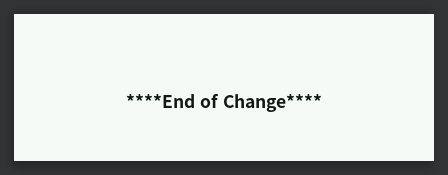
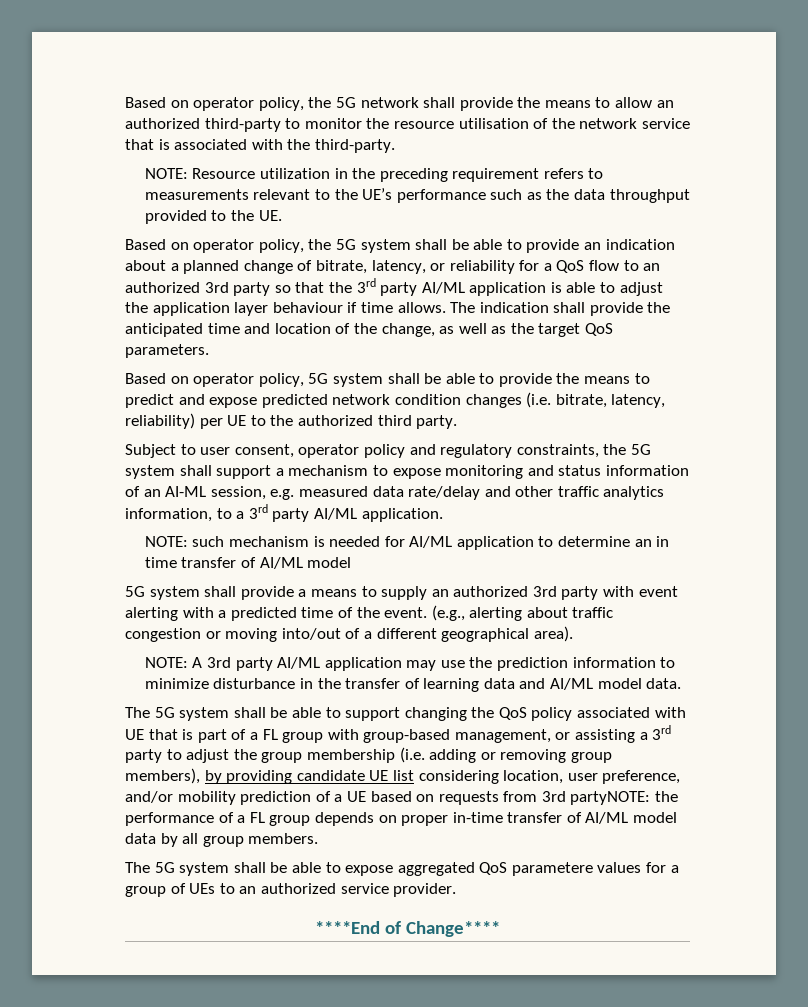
+ Based on operator policy, the 5G network shall provide the means to allow an authorized third-party to monitor the resource utilisation of the network service that is associated with the third-party.
+ NOTE: Resource utilization in the preceding requirement refers to measurements relevant to the UE’s performance such as the data throughput provided to the UE.
+ Based on operator policy, the 5G system shall be able to provide an indication about a planned change of bitrate, latency, or reliability for a QoS flow to an authorized 3rd party so that the 3rd party AI/ML application is able to adjust the application layer behaviour if time allows. The indication shall provide the anticipated time and location of the change, as well as the target QoS parameters.
+ Based on operator policy, 5G system shall be able to provide the means to predict and expose predicted network condition changes (i.e. bitrate, latency, reliability) per UE to the authorized third party.
+ Subject to user consent, operator policy and regulatory constraints, the 5G system shall support a mechanism to expose monitoring and status information of an AI-ML session, e.g. measured data rate/delay and other traffic analytics information, to a 3rd party AI/ML application.
+ NOTE: such mechanism is needed for AI/ML application to determine an in time transfer of AI/ML model
+ 5G system shall provide a means to supply an authorized 3rd party with event alerting with a predicted time of the event. (e.g., alerting about traffic congestion or moving into/out of a different geographical area).
+ NOTE: A 3rd party AI/ML application may use the prediction information to minimize disturbance in the transfer of learning data and AI/ML model data.
+ The 5G system shall be able to support changing the QoS policy associated with UE that is part of a FL group with group-based management, or assisting a 3rd party to adjust the group membership (i.e. adding or removing group members), by providing candidate UE list considering location, user preference, and/or mobility prediction of a UE based on requests from 3rd partyNOTE: the performance of a FL group depends on proper in-time transfer of AI/ML model data by all group members.
+ The 5G system shall be able to expose aggregated QoS parametere values for a group of UEs to an authorized service provider.

